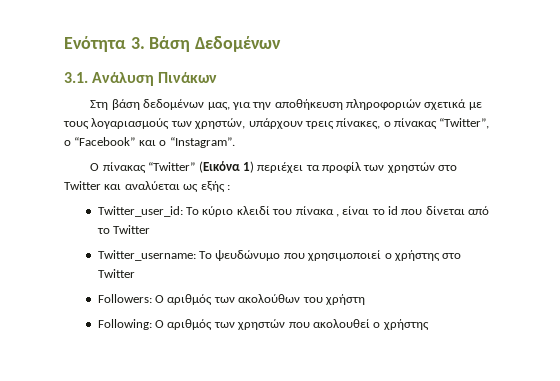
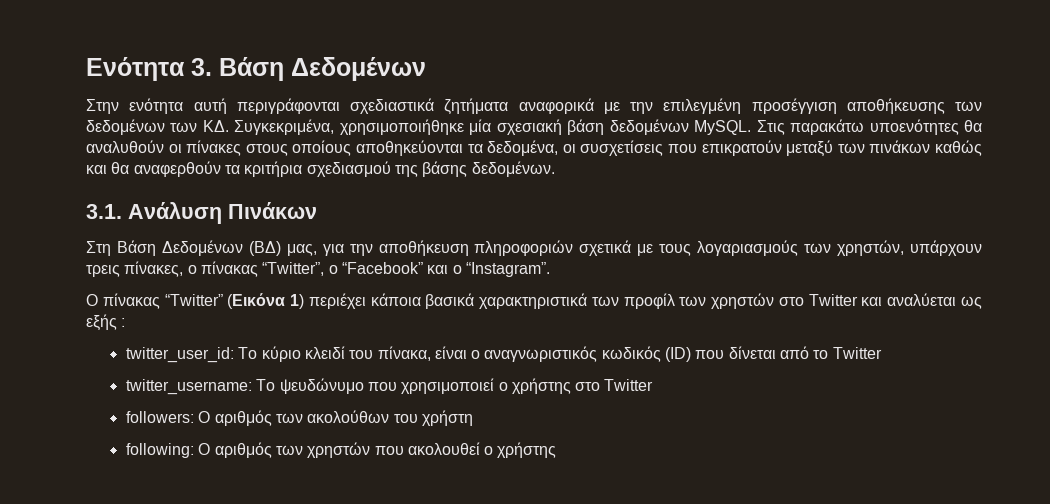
+ Στην ενότητα αυτή περιγράφονται σχεδιαστικά ζητήματα αναφορικά με την επιλεγμένη προσέγγιση αποθήκευσης των δεδομένων των ΚΔ. Συγκεκριμένα, χρησιμοποιήθηκε μία σχεσιακή βάση δεδομένων MySQL. Στις παρακάτω υποενότητες θα αναλυθούν οι πίνακες στους οποίους αποθηκεύονται τα δεδομένα, οι συσχετίσεις που επικρατούν μεταξύ των πινάκων καθώς και θα αναφερθούν τα κριτήρια σχεδιασμού της βάσης δεδομένων.
- Στη βάση δεδομένων μας, για την αποθήκευση πληροφοριών σχετικά με τους λογαριασμούς των χρηστών, υπάρχουν τρεις πίνακες, ο πίνακας “Twitter”, ο “Facebook” και ο “Instagram”.
+ Στη Βάση Δεδομένων (ΒΔ) μας, για την αποθήκευση πληροφοριών σχετικά με τους λογαριασμούς των χρηστών, υπάρχουν τρεις πίνακες, ο πίνακας “Twitter”, ο “Facebook” και ο “Instagram”.
- Ο πίνακας “Twitter” (Εικόνα 1) περιέχει τα προφίλ των χρηστών στο Twitter και αναλύεται ως εξής :
+ Ο πίνακας “Twitter” (Εικόνα 1) περιέχει κάποια βασικά χαρακτηριστικά των προφίλ των χρηστών στο Twitter και αναλύεται ως εξής :
- Τwitter_user_id: Το κύριο κλειδί του πίνακα , είναι το id που δίνεται από το Twitter
+ twitter_user_id: Το κύριο κλειδί του πίνακα, είναι ο αναγνωριστικός κωδικός (ID) που δίνεται από το Twitter
- Twitter_username: Το ψευδώνυμο που χρησιμοποιεί ο χρήστης στο Twitter
+ twitter_username: Το ψευδώνυμο που χρησιμοποιεί ο χρήστης στο Twitter
- Followers: Ο αριθμός των ακολούθων του χρήστη
+ followers: Ο αριθμός των ακολούθων του χρήστη
- Following: Ο αριθμός των χρηστών που ακολουθεί ο χρήστης
+ following: Ο αριθμός των χρηστών που ακολουθεί ο χρήστης

